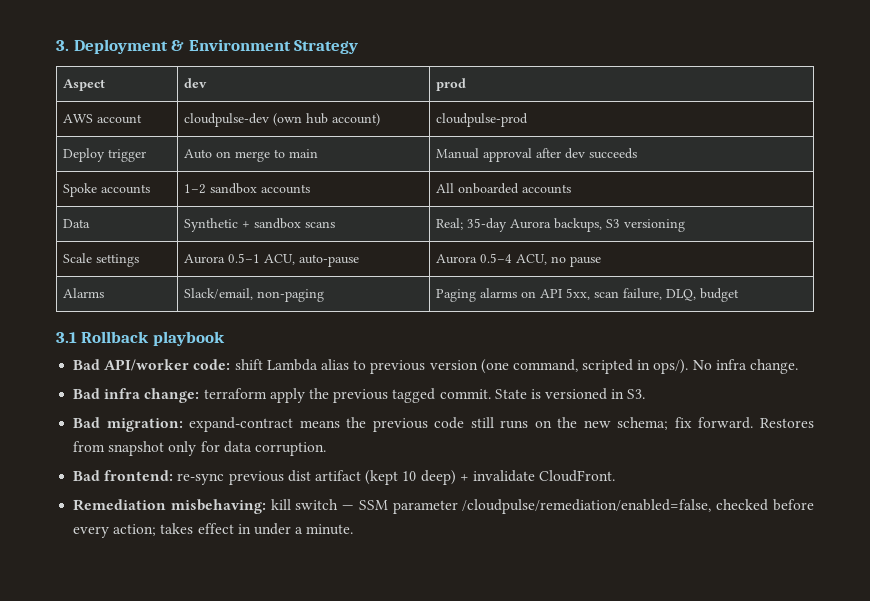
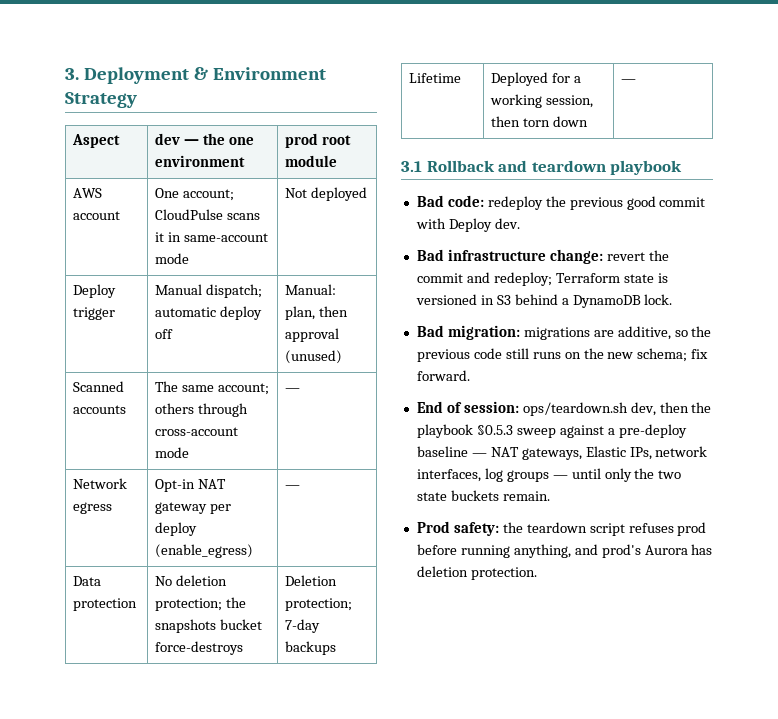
- Aspect | dev | prod
+ Aspect | dev — the one environment | prod root module
- AWS account | cloudpulse-dev (own hub account) | cloudpulse-prod
- Deploy trigger | Auto on merge to main | Manual approval after dev succeeds
- Spoke accounts | 1–2 sandbox accounts | All onboarded accounts
- Data | Synthetic + sandbox scans | Real; 35-day Aurora backups, S3 versioning
- Scale settings | Aurora 0.5–1 ACU, auto-pause | Aurora 0.5–4 ACU, no pause
- Alarms | Slack/email, non-paging | Paging alarms on API 5xx, scan failure, DLQ, budget
+ AWS account | One account; CloudPulse scans it in same-account mode | Not deployed
+ Deploy trigger | Manual dispatch; automatic deploy off | Manual: plan, then approval (unused)
+ Scanned accounts | The same account; others through cross-account mode | —
+ Network egress | Opt-in NAT gateway per deploy (enable_egress) | —
+ Data protection | No deletion protection; the snapshots bucket force-destroys | Deletion protection; 7-day backups
+ Lifetime | Deployed for a working session, then torn down | —
- 3.1 Rollback playbook
+ 3.1 Rollback and teardown playbook
- Bad API/worker code: shift Lambda alias to previous version (one command, scripted in ops/). No infra change.
- Bad infra change: terraform apply the previous tagged commit. State is versioned in S3.
- Bad migration: expand-contract means the previous code still runs on the new schema; fix forward. Restores from snapshot only for data corruption.
- Bad frontend: re-sync previous dist artifact (kept 10 deep) + invalidate CloudFront.
- Remediation misbehaving: kill switch — SSM parameter /cloudpulse/remediation/enabled=false, checked before every action; takes effect in under a minute.
+ Bad code: redeploy the previous good commit with Deploy dev.
+ Bad infrastructure change: revert the commit and redeploy; Terraform state is versioned in S3 behind a DynamoDB lock.
+ Bad migration: migrations are additive, so the previous code still runs on the new schema; fix forward.
+ End of session: ops/teardown.sh dev, then the playbook §0.5.3 sweep against a pre-deploy baseline — NAT gateways, Elastic IPs, network interfaces, log groups — until only the two state buckets remain.
+ Prod safety: the teardown script refuses prod before running anything, and prod's Aurora has deletion protection.

